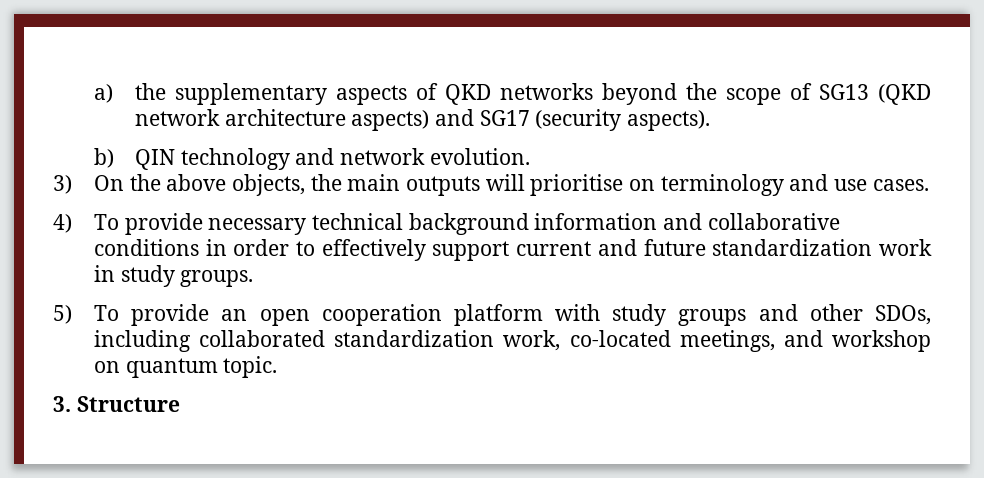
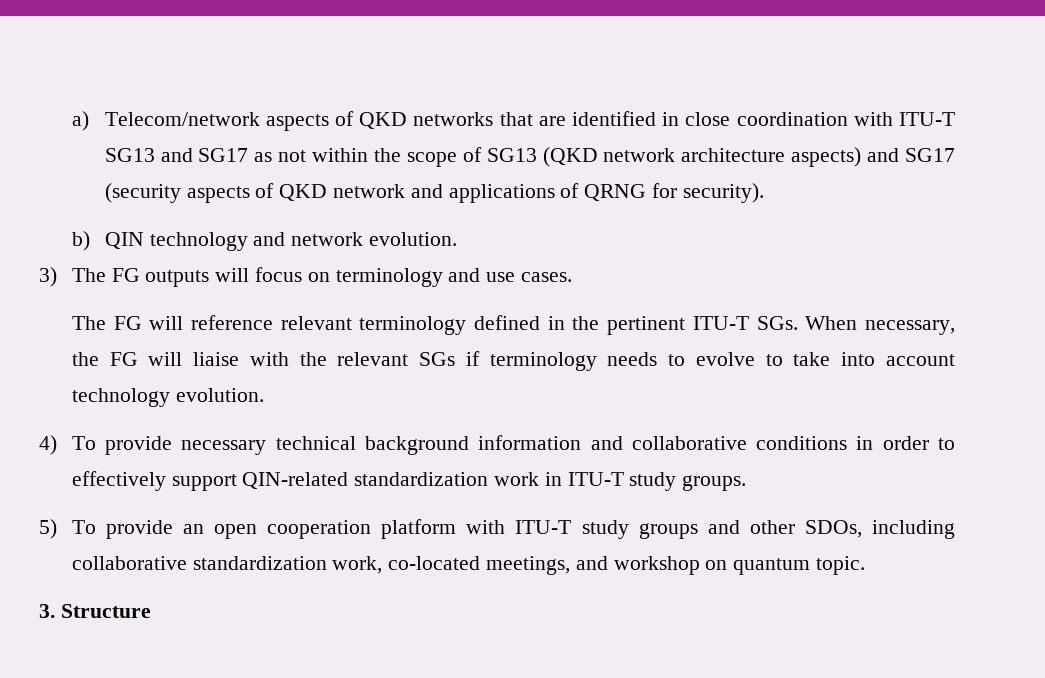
- a) the supplementary aspects of QKD networks beyond the scope of SG13 (QKD network architecture aspects) and SG17 (security aspects).
+ a) Telecom/network aspects of QKD networks that are identified in close coordination with ITU-T SG13 and SG17 as not within the scope of SG13 (QKD network architecture aspects) and SG17 (security aspects of QKD network and applications of QRNG for security).
- 3) On the above objects, the main outputs will prioritise on terminology and use cases.
+ 3) The FG outputs will focus on terminology and use cases.
+ The FG will reference relevant terminology defined in the pertinent ITU-T SGs. When necessary, the FG will liaise with the relevant SGs if terminology needs to evolve to take into account technology evolution.
- 4) To provide necessary technical background information and collaborative conditions in order to effectively support current and future standardization work in study groups.
+ 4) To provide necessary technical background information and collaborative conditions in order to effectively support QIN-related standardization work in ITU-T study groups.
- 5) To provide an open cooperation platform with study groups and other SDOs, including collaborated standardization work, co-located meetings, and workshop on quantum topic.
+ 5) To provide an open cooperation platform with ITU-T study groups and other SDOs, including collaborative standardization work, co-located meetings, and workshop on quantum topic.

